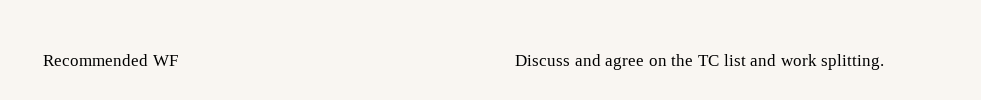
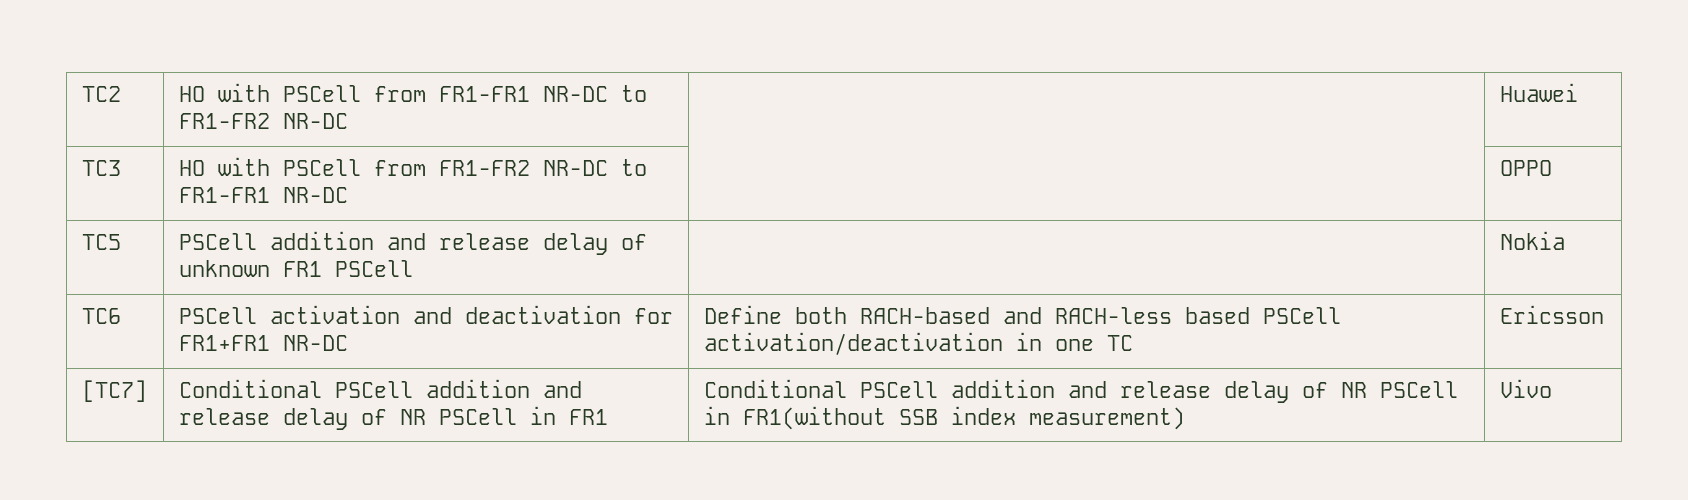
- Recommended WF
- Discuss and agree on the TC list and work splitting.
+ TC2 | HO with PSCell from FR1-FR1 NR-DC to FR1-FR2 NR-DC | | Huawei
+ TC3 | HO with PSCell from FR1-FR2 NR-DC to FR1-FR1 NR-DC | | OPPO
+ TC5 | PSCell addition and release delay of unknown FR1 PSCell | | Nokia
+ TC6 | PSCell activation and deactivation for FR1+FR1 NR-DC | Define both RACH-based and RACH-less based PSCell activation/deactivation in one TC | Ericsson
+ [TC7] | Conditional PSCell addition and release delay of NR PSCell in FR1 | Conditional PSCell addition and release delay of NR PSCell in FR1(without SSB index measurement) | Vivo

